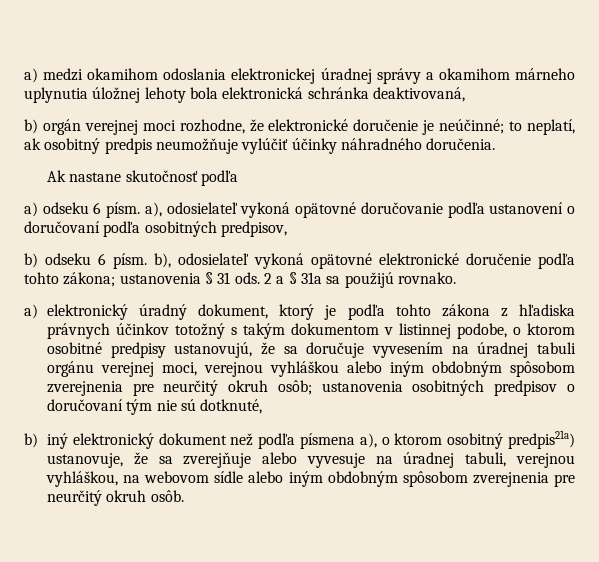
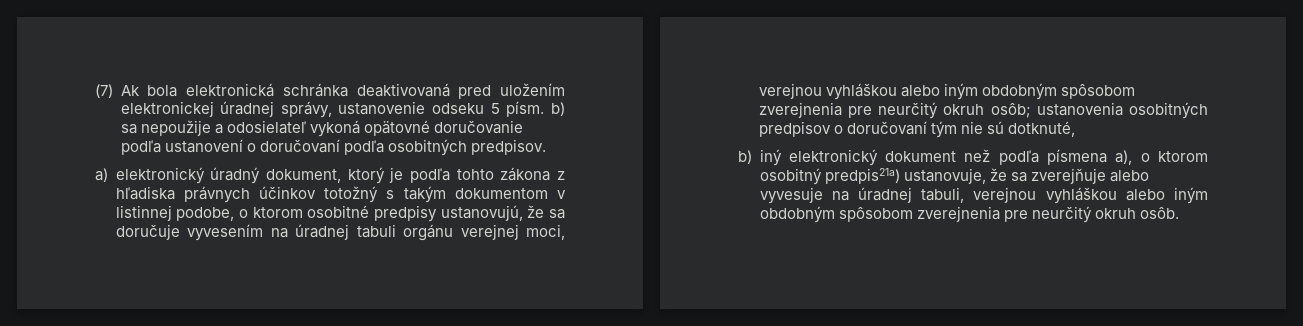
- a) medzi okamihom odoslania elektronickej úradnej správy a okamihom márneho uplynutia úložnej lehoty bola elektronická schránka deaktivovaná,
- b) orgán verejnej moci rozhodne, že elektronické doručenie je neúčinné; to neplatí, ak osobitný predpis neumožňuje vylúčiť účinky náhradného doručenia.
- Ak nastane skutočnosť podľa
- a) odseku 6 písm. a), odosielateľ vykoná opätovné doručovanie podľa ustanovení o doručovaní podľa osobitných predpisov,
- b) odseku 6 písm. b), odosielateľ vykoná opätovné elektronické doručenie podľa tohto zákona; ustanovenia § 31 ods. 2 a § 31a sa použijú rovnako.
+ (7) Ak bola elektronická schránka deaktivovaná pred uložením elektronickej úradnej správy, ustanovenie odseku 5 písm. b) sa nepoužije a odosielateľ vykoná opätovné doručovanie podľa ustanovení o doručovaní podľa osobitných predpisov.
- b) iný elektronický dokument než podľa písmena a), o ktorom osobitný predpis21a) ustanovuje, že sa zverejňuje alebo vyvesuje na úradnej tabuli, verejnou vyhláškou, na webovom sídle alebo iným obdobným spôsobom zverejnenia pre neurčitý okruh osôb.
+ b) iný elektronický dokument než podľa písmena a), o ktorom osobitný predpis21a) ustanovuje, že sa zverejňuje alebo vyvesuje na úradnej tabuli, verejnou vyhláškou alebo iným obdobným spôsobom zverejnenia pre neurčitý okruh osôb.

